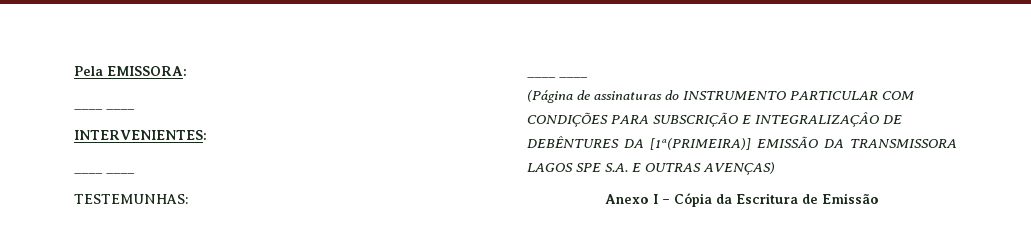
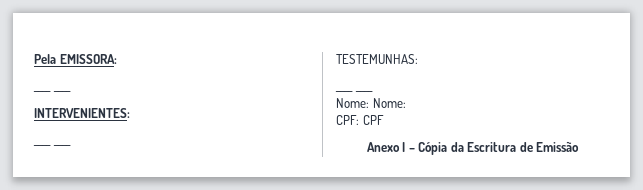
- (Página de assinaturas do INSTRUMENTO PARTICULAR COM CONDIÇÕES PARA SUBSCRIÇÃO E INTEGRALIZAÇÂO DE DEBÊNTURES DA [1ª(PRIMEIRA)] EMISSÃO DA TRANSMISSORA LAGOS SPE S.A. E OUTRAS AVENÇAS)
+ Nome: Nome:
+ CPF: CPF

